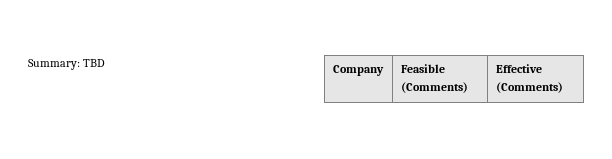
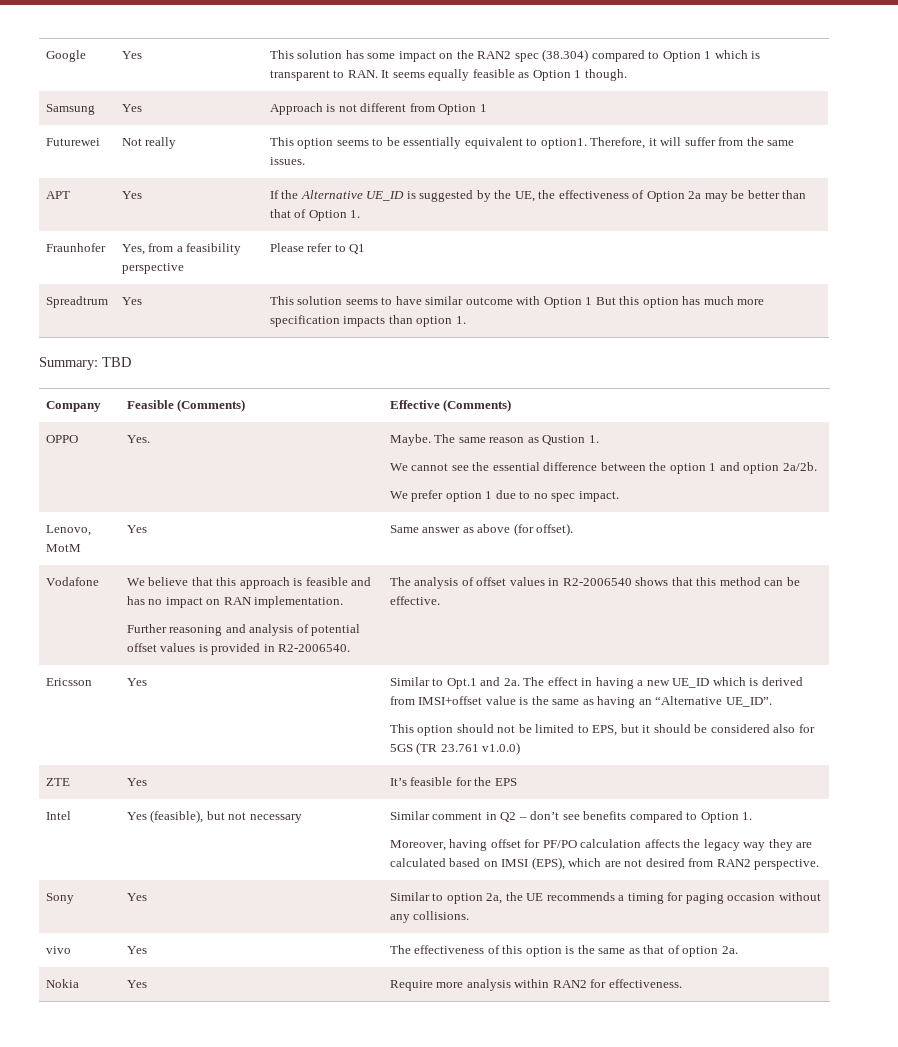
+ Google | Yes | This solution has some impact on the RAN2 spec (38.304) compared to Option 1 which is transparent to RAN. It seems equally feasible as Option 1 though.
+ Samsung | Yes | Approach is not different from Option 1
+ Futurewei | Not really | This option seems to be essentially equivalent to option1. Therefore, it will suffer from the same issues.
+ APT | Yes | If the Alternative UE_ID is suggested by the UE, the effectiveness of Option 2a may be better than that of Option 1.
+ Fraunhofer | Yes, from a feasibility perspective | Please refer to Q1
+ Spreadtrum | Yes | This solution seems to have similar outcome with Option 1 But this option has much more specification impacts than option 1.
+ OPPO | Yes. | Maybe. The same reason as Qustion 1.
+ We cannot see the essential difference between the option 1 and option 2a/2b.
+ We prefer option 1 due to no spec impact.
+ Lenovo, MotM | Yes | Same answer as above (for offset).
+ Vodafone | We believe that this approach is feasible and has no impact on RAN implementation.
+ Further reasoning and analysis of potential offset values is provided in R2-2006540. | The analysis of offset values in R2-2006540 shows that this method can be effective.
+ Ericsson | Yes | Similar to Opt.1 and 2a. The effect in having a new UE_ID which is derived from IMSI+offset value is the same as having an “Alternative UE_ID”.
+ This option should not be limited to EPS, but it should be considered also for 5GS (TR 23.761 v1.0.0)
+ ZTE | Yes | It’s feasible for the EPS
+ Intel | Yes (feasible), but not necessary | Similar comment in Q2 – don’t see benefits compared to Option 1.
+ Moreover, having offset for PF/PO calculation affects the legacy way they are calculated based on IMSI (EPS), which are not desired from RAN2 perspective.
+ Sony | Yes | Similar to option 2a, the UE recommends a timing for paging occasion without any collisions.
+ vivo | Yes | The effectiveness of this option is the same as that of option 2a.
+ Nokia | Yes | Require more analysis within RAN2 for effectiveness.

